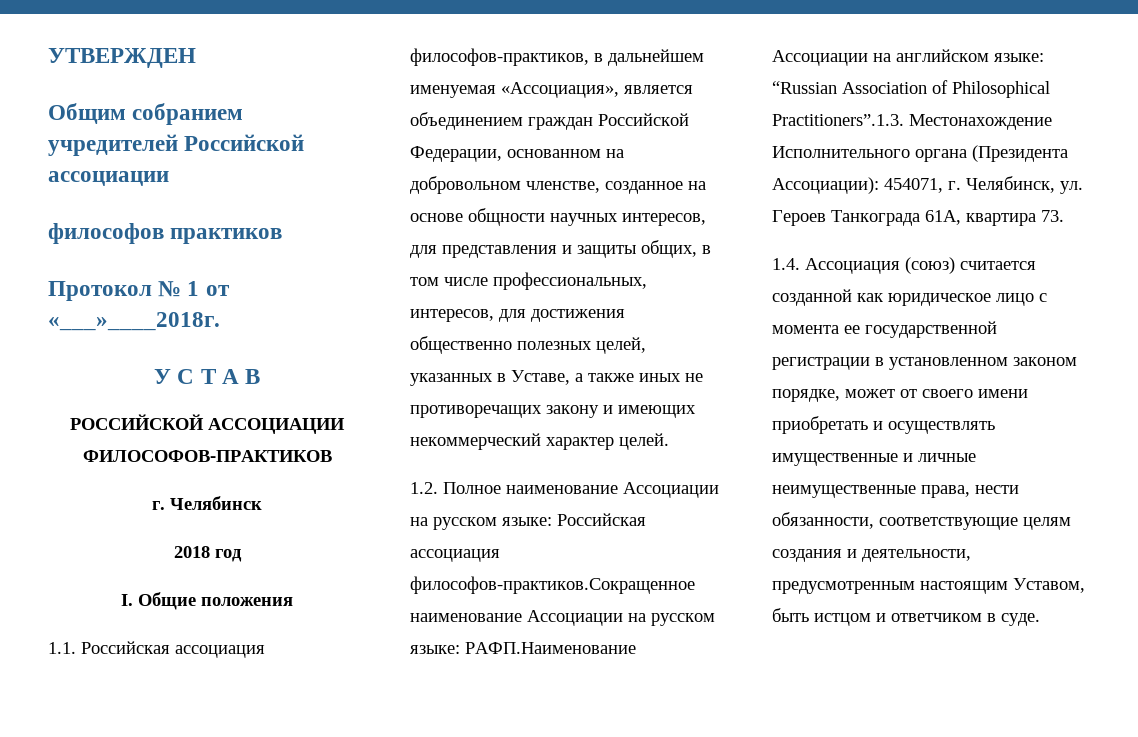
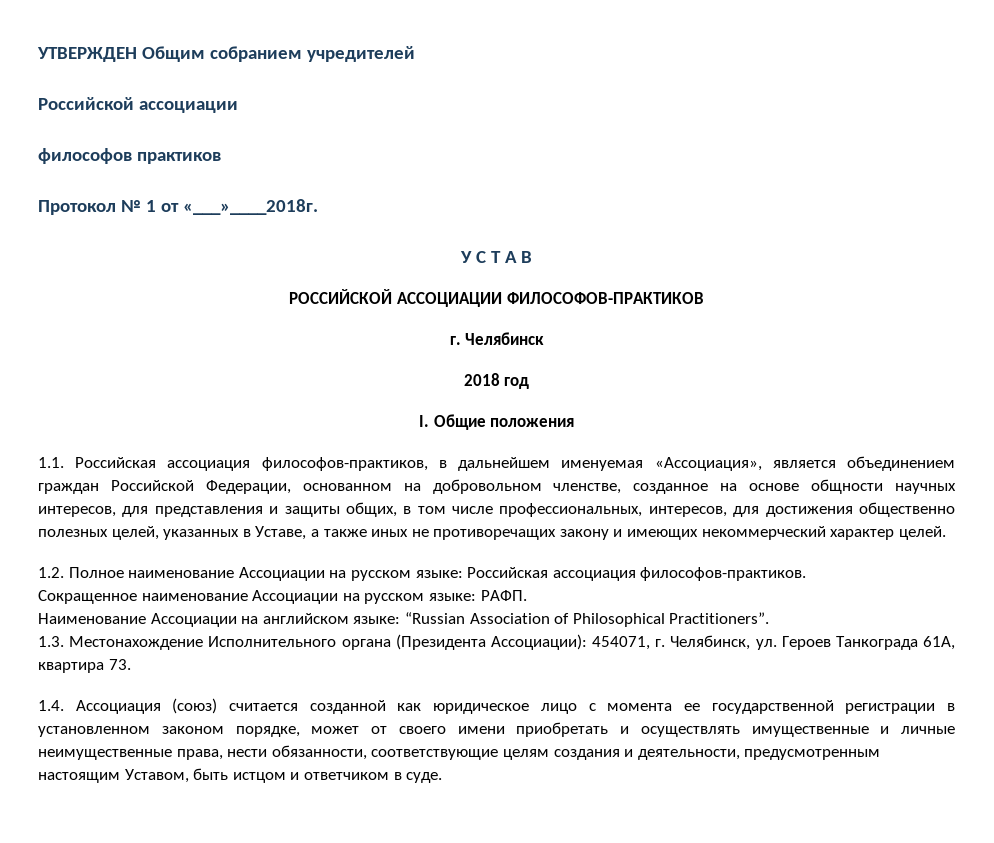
- УТВЕРЖДЕН
- Общим собранием учредителей Российской ассоциации
+ УТВЕРЖДЕН Общим собранием учредителей
+ Российской ассоциации
- 1.2. Полное наименование Ассоциации на русском языке: Российская ассоциация философов-практиков.Сокращенное наименование Ассоциации на русском языке: РАФП.Наименование Ассоциации на английском языке: “Russian Association of Philosophical Practitioners”.1.3. Местонахождение Исполнительного органа (Президента Ассоциации): 454071, г. Челябинск, ул. Героев Танкограда 61А, квартира 73.
+ 1.2. Полное наименование Ассоциации на русском языке: Российская ассоциация философов-практиков.
+ Сокращенное наименование Ассоциации на русском языке: РАФП.
+ Наименование Ассоциации на английском языке: “Russian Association of Philosophical Practitioners”.
+ 1.3. Местонахождение Исполнительного органа (Президента Ассоциации): 454071, г. Челябинск, ул. Героев Танкограда 61А, квартира 73.

